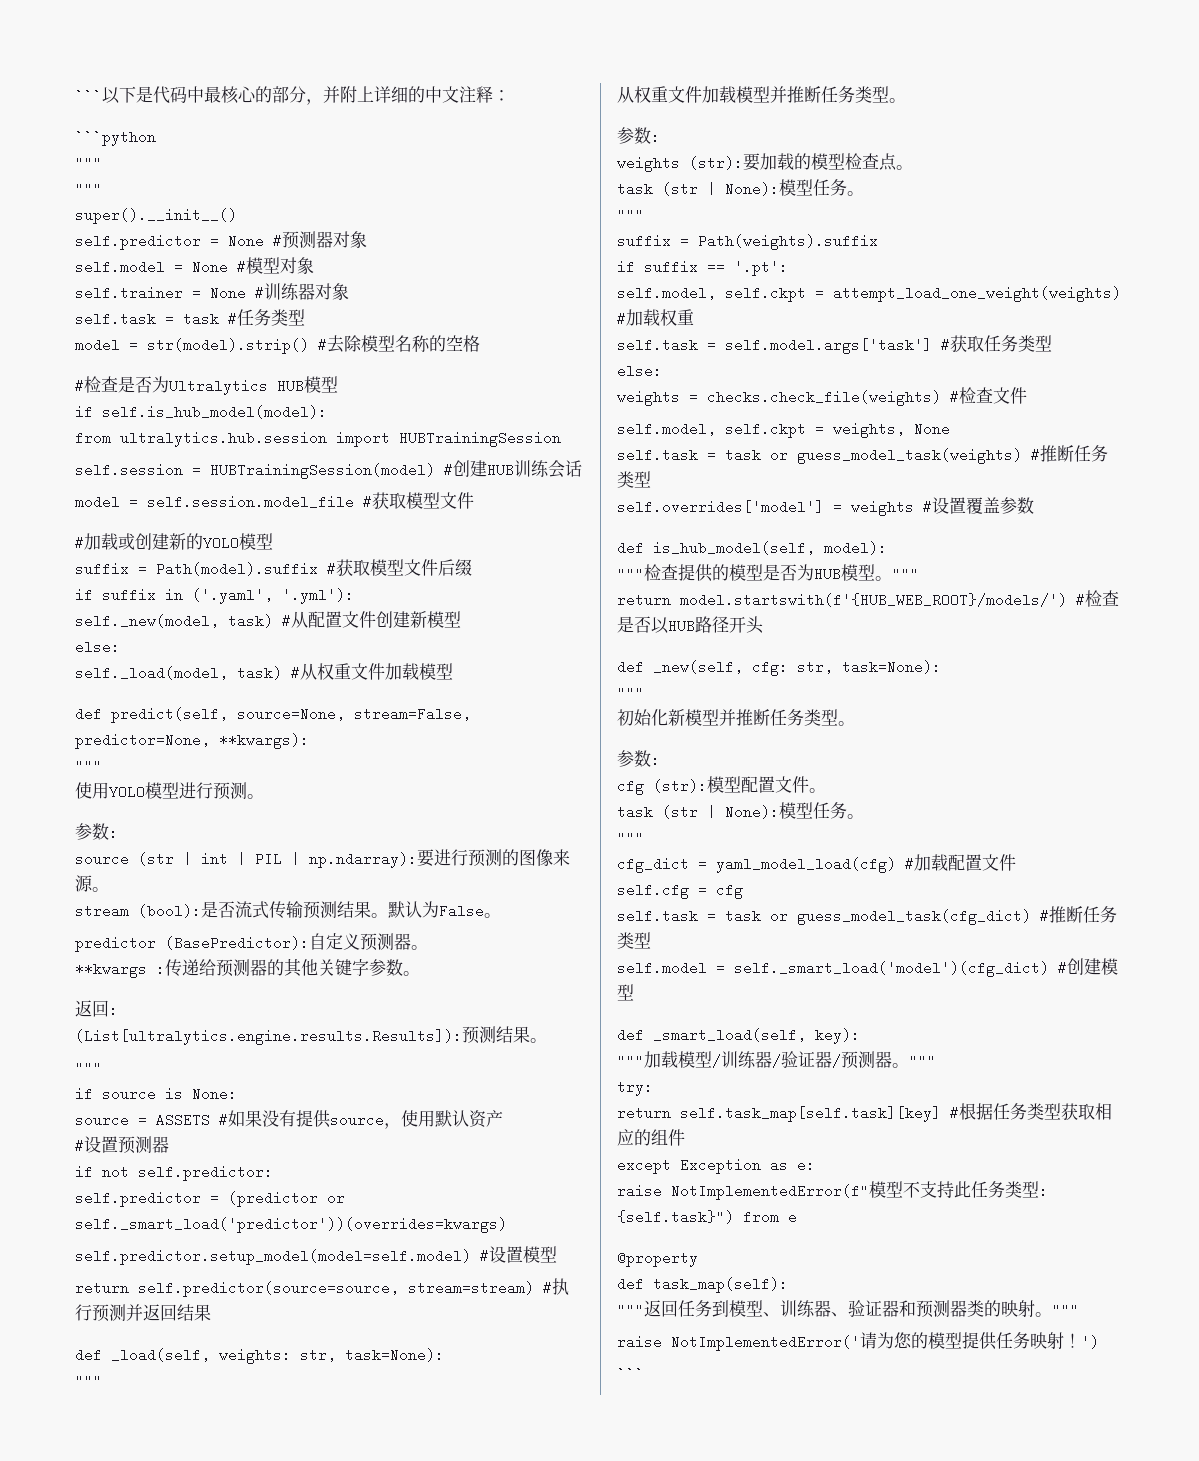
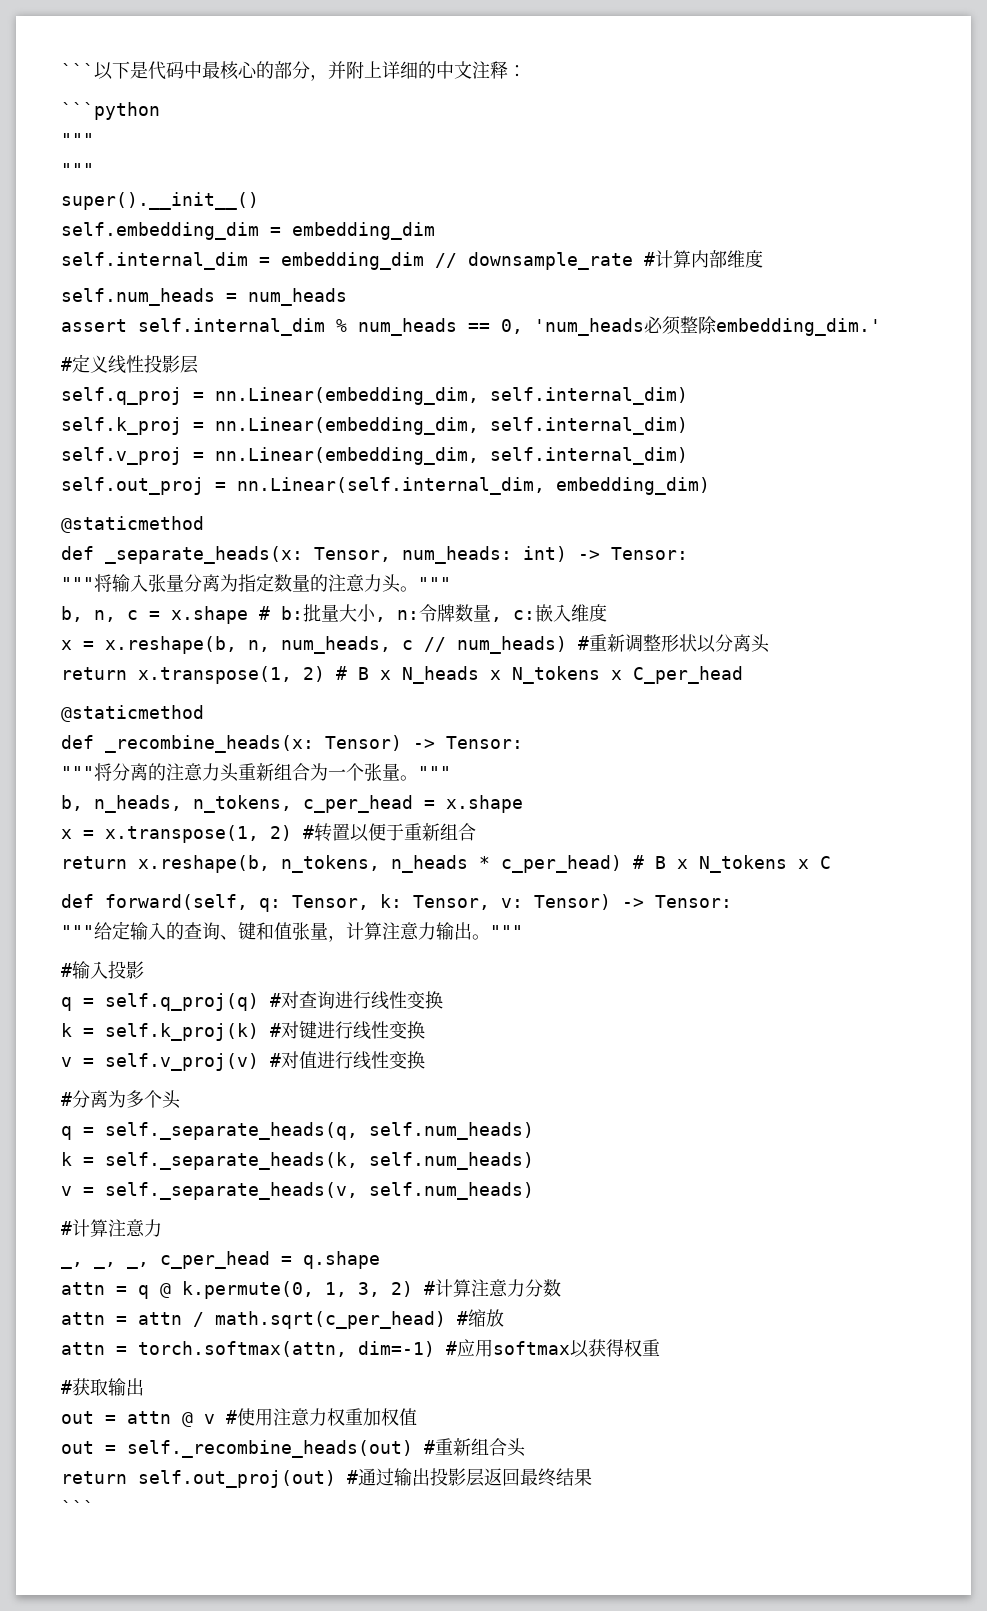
- self.predictor = None #预测器对象
- self.model = None #模型对象
- self.trainer = None #训练器对象
- self.task = task #任务类型
- model = str(model).strip() #去除模型名称的空格
- #检查是否为Ultralytics HUB模型
- if self.is_hub_model(model):
- from ultralytics.hub.session import HUBTrainingSession
- self.session = HUBTrainingSession(model) #创建HUB训练会话
- model = self.session.model_file #获取模型文件
- #加载或创建新的YOLO模型
- suffix = Path(model).suffix #获取模型文件后缀
- if suffix in ('.yaml', '.yml'):
- self._new(model, task) #从配置文件创建新模型
- else:
- self._load(model, task) #从权重文件加载模型
- def predict(self, source=None, stream=False, predictor=None, **kwargs):
- """
- 使用YOLO模型进行预测。
- 参数:
- source (str | int | PIL | np.ndarray):要进行预测的图像来源。
- stream (bool):是否流式传输预测结果。默认为False。
- predictor (BasePredictor):自定义预测器。
- **kwargs :传递给预测器的其他关键字参数。
- 返回:
- (List[ultralytics.engine.results.Results]):预测结果。
- """
- if source is None:
- source = ASSETS #如果没有提供source，使用默认资产
- #设置预测器
- if not self.predictor:
- self.predictor = (predictor or self._smart_load('predictor'))(overrides=kwargs)
- self.predictor.setup_model(model=self.model) #设置模型
- return self.predictor(source=source, stream=stream) #执行预测并返回结果
- def _load(self, weights: str, task=None):
- """
- 从权重文件加载模型并推断任务类型。
- 参数:
- weights (str):要加载的模型检查点。
- task (str | None):模型任务。
- """
- suffix = Path(weights).suffix
- if suffix == '.pt':
- self.model, self.ckpt = attempt_load_one_weight(weights) #加载权重
- self.task = self.model.args['task'] #获取任务类型
- else:
- weights = checks.check_file(weights) #检查文件
- self.model, self.ckpt = weights, None
- self.task = task or guess_model_task(weights) #推断任务类型
- self.overrides['model'] = weights #设置覆盖参数
- def is_hub_model(self, model):
- """检查提供的模型是否为HUB模型。"""
- return model.startswith(f'{HUB_WEB_ROOT}/models/') #检查是否以HUB路径开头
- def _new(self, cfg: str, task=None):
- """
- 初始化新模型并推断任务类型。
- 参数:
- cfg (str):模型配置文件。
- task (str | None):模型任务。
- """
- cfg_dict = yaml_model_load(cfg) #加载配置文件
- self.cfg = cfg
- self.task = task or guess_model_task(cfg_dict) #推断任务类型
- self.model = self._smart_load('model')(cfg_dict) #创建模型
- def _smart_load(self, key):
- """加载模型/训练器/验证器/预测器。"""
- try:
- return self.task_map[self.task][key] #根据任务类型获取相应的组件
- except Exception as e:
- raise NotImplementedError(f"模型不支持此任务类型: {self.task}") from e
- @property
- def task_map(self):
- """返回任务到模型、训练器、验证器和预测器类的映射。"""
- raise NotImplementedError('请为您的模型提供任务映射！')
+ self.embedding_dim = embedding_dim
+ self.internal_dim = embedding_dim // downsample_rate #计算内部维度
+ self.num_heads = num_heads
+ assert self.internal_dim % num_heads == 0, 'num_heads必须整除embedding_dim.'
+ #定义线性投影层
+ self.q_proj = nn.Linear(embedding_dim, self.internal_dim)
+ self.k_proj = nn.Linear(embedding_dim, self.internal_dim)
+ self.v_proj = nn.Linear(embedding_dim, self.internal_dim)
+ self.out_proj = nn.Linear(self.internal_dim, embedding_dim)
+ @staticmethod
+ def _separate_heads(x: Tensor, num_heads: int) -> Tensor:
+ """将输入张量分离为指定数量的注意力头。"""
+ b, n, c = x.shape # b:批量大小, n:令牌数量, c:嵌入维度
+ x = x.reshape(b, n, num_heads, c // num_heads) #重新调整形状以分离头
+ return x.transpose(1, 2) # B x N_heads x N_tokens x C_per_head
+ @staticmethod
+ def _recombine_heads(x: Tensor) -> Tensor:
+ """将分离的注意力头重新组合为一个张量。"""
+ b, n_heads, n_tokens, c_per_head = x.shape
+ x = x.transpose(1, 2) #转置以便于重新组合
+ return x.reshape(b, n_tokens, n_heads * c_per_head) # B x N_tokens x C
+ def forward(self, q: Tensor, k: Tensor, v: Tensor) -> Tensor:
+ """给定输入的查询、键和值张量，计算注意力输出。"""
+ #输入投影
+ q = self.q_proj(q) #对查询进行线性变换
+ k = self.k_proj(k) #对键进行线性变换
+ v = self.v_proj(v) #对值进行线性变换
+ #分离为多个头
+ q = self._separate_heads(q, self.num_heads)
+ k = self._separate_heads(k, self.num_heads)
+ v = self._separate_heads(v, self.num_heads)
+ #计算注意力
+ _, _, _, c_per_head = q.shape
+ attn = q @ k.permute(0, 1, 3, 2) #计算注意力分数
+ attn = attn / math.sqrt(c_per_head) #缩放
+ attn = torch.softmax(attn, dim=-1) #应用softmax以获得权重
+ #获取输出
+ out = attn @ v #使用注意力权重加权值
+ out = self._recombine_heads(out) #重新组合头
+ return self.out_proj(out) #通过输出投影层返回最终结果

